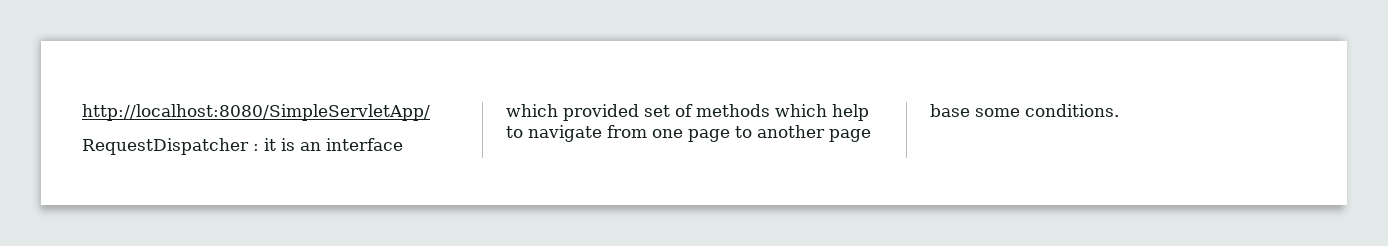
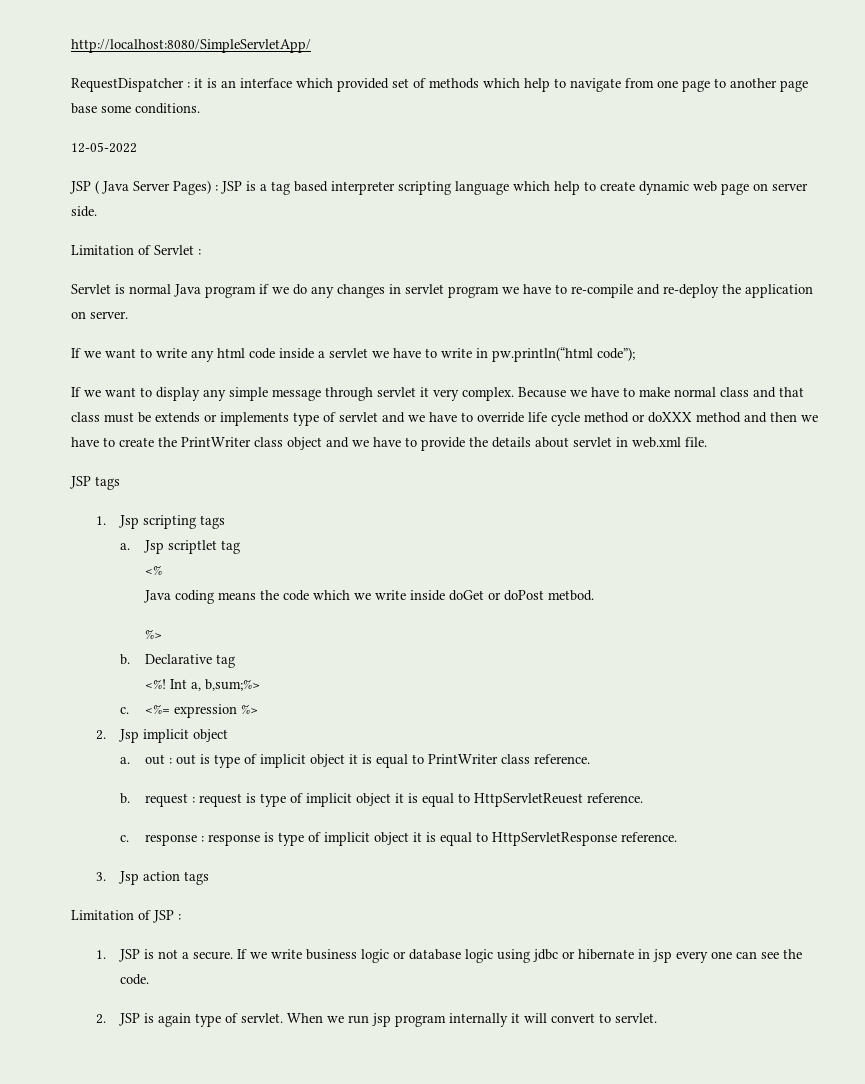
+ 12-05-2022
+ JSP ( Java Server Pages) : JSP is a tag based interpreter scripting language which help to create dynamic web page on server side.
+ Limitation of Servlet :
+ Servlet is normal Java program if we do any changes in servlet program we have to re-compile and re-deploy the application on server.
+ If we want to write any html code inside a servlet we have to write in pw.println(“html code”);
+ If we want to display any simple message through servlet it very complex. Because we have to make normal class and that class must be extends or implements type of servlet and we have to override life cycle method or doXXX method and then we have to create the PrintWriter class object and we have to provide the details about servlet in web.xml file.
+ JSP tags
+ 1. Jsp scripting tags
+ a. Jsp scriptlet tag
+ <%
+ Java coding means the code which we write inside doGet or doPost metbod.
+ %>
+ b. Declarative tag
+ <%! Int a, b,sum;%>
+ c. <%= expression %>
+ 2. Jsp implicit object
+ a. out : out is type of implicit object it is equal to PrintWriter class reference.
+ b. request : request is type of implicit object it is equal to HttpServletReuest reference.
+ c. response : response is type of implicit object it is equal to HttpServletResponse reference.
+ 3. Jsp action tags
+ Limitation of JSP :
+ 1. JSP is not a secure. If we write business logic or database logic using jdbc or hibernate in jsp every one can see the code.
+ 2. JSP is again type of servlet. When we run jsp program internally it will convert to servlet.

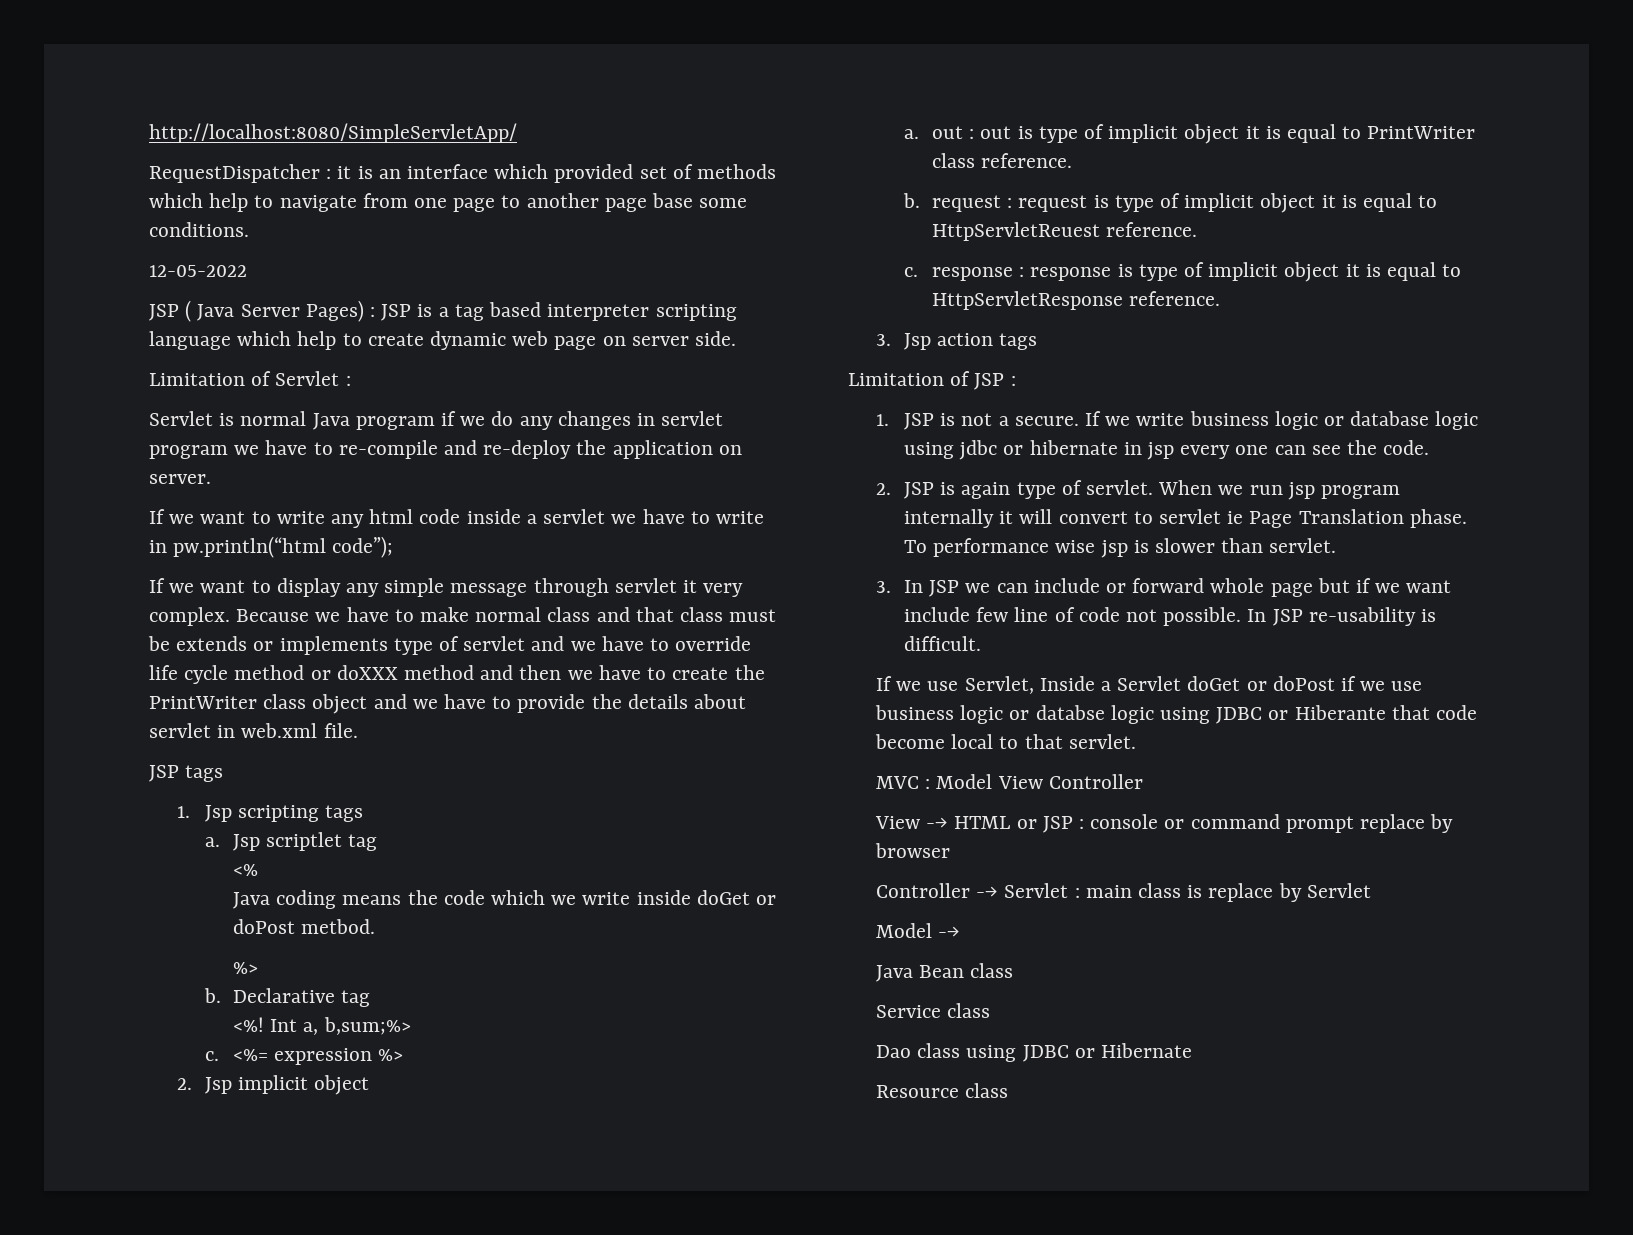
- When we run jsp program internally it will convert to servlet.
+ When we run jsp program internally it will convert to servlet ie Page Translation phase. To performance wise jsp is slower than servlet.
+ 3. In JSP we can include or forward whole page but if we want include few line of code not possible. In JSP re-usability is difficult.
+ If we use Servlet, Inside a Servlet doGet or doPost if we use business logic or databse logic using JDBC or Hiberante that code become local to that servlet.
+ MVC : Model View Controller
+ View -→ HTML or JSP : console or command prompt replace by browser
+ Controller -→ Servlet : main class is replace by Servlet
+ Model -→
+ Java Bean class
+ Service class
+ Dao class using JDBC or Hibernate
+ Resource class

